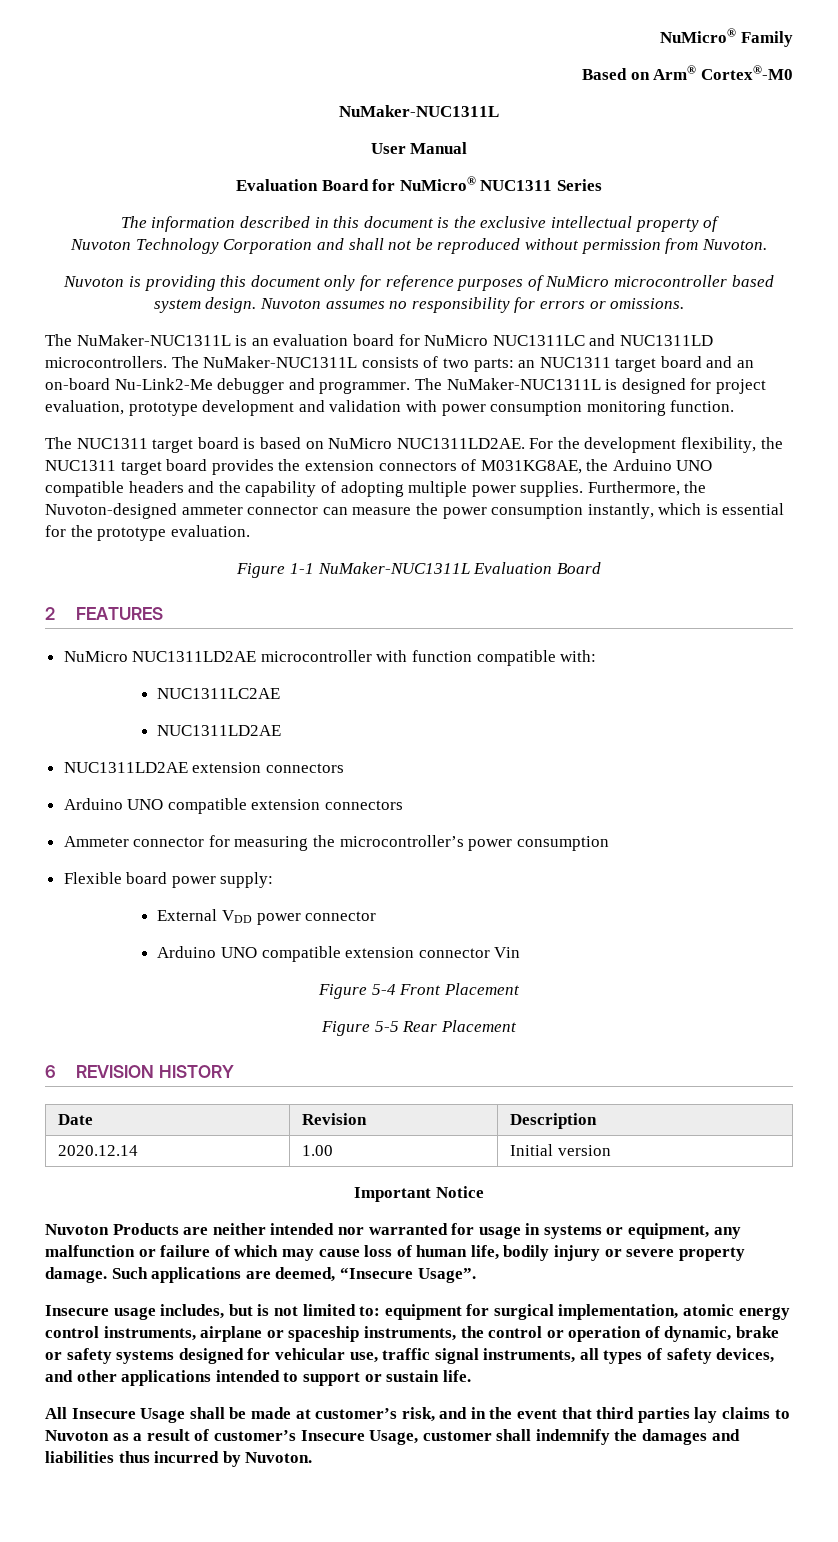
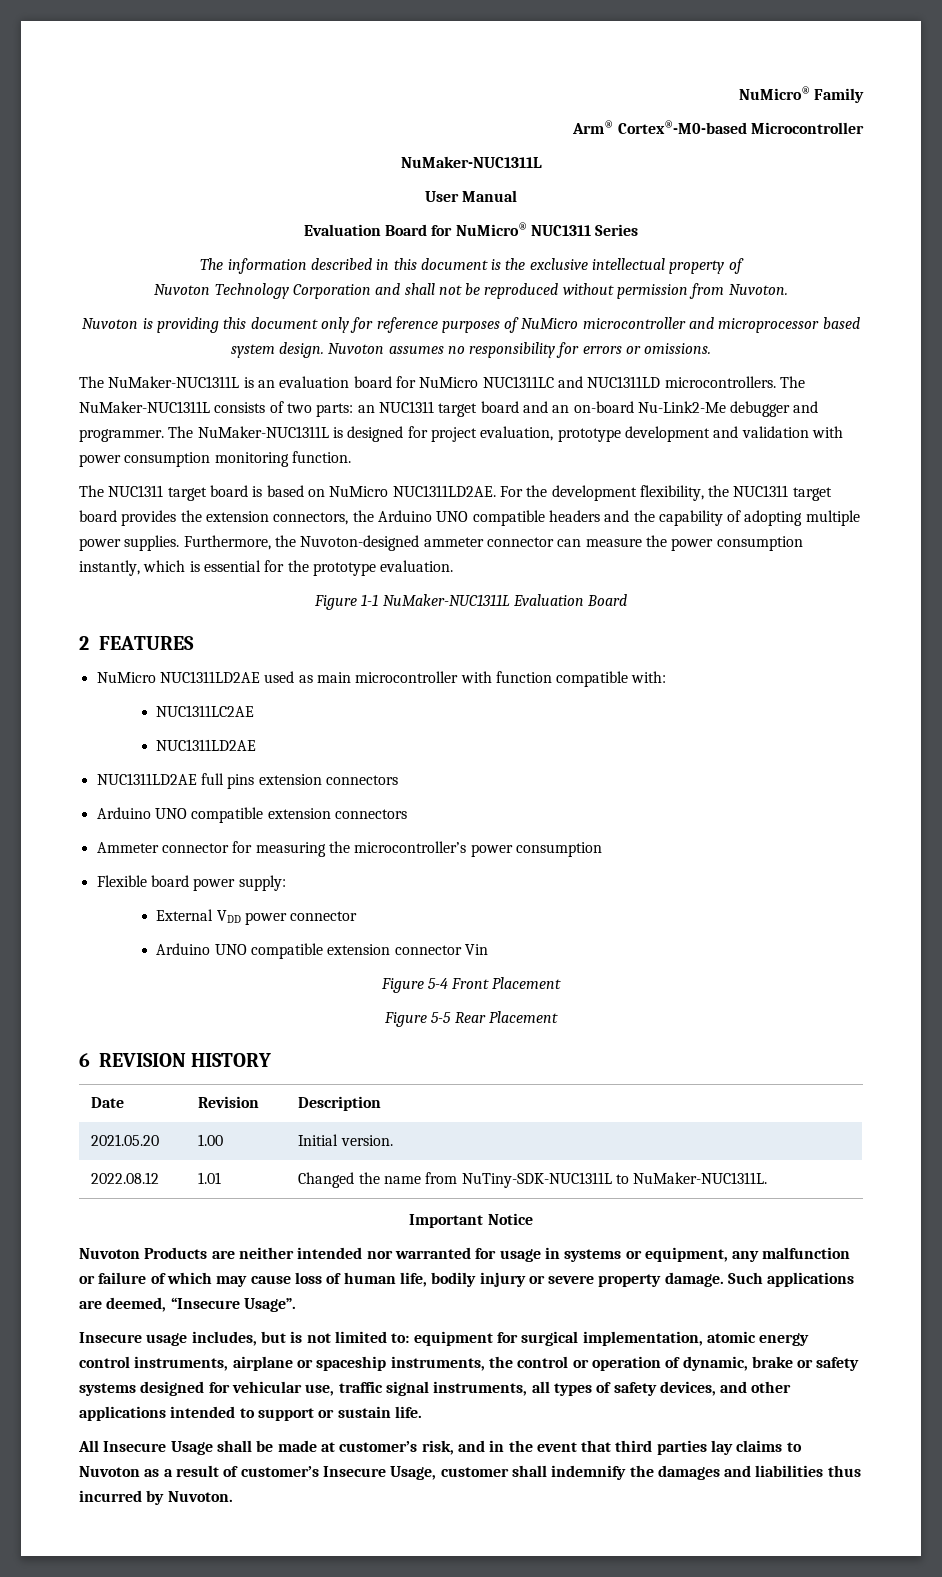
- Based on Arm® Cortex®-M0
+ Arm® Cortex®-M0-based Microcontroller
- Nuvoton is providing this document only for reference purposes of NuMicro microcontroller based system design.
+ Nuvoton is providing this document only for reference purposes of NuMicro microcontroller and microprocessor based system design.
- For the development flexibility, the NUC1311 target board provides the extension connectors of M031KG8AE, the Arduino UNO compatible headers and the capability of adopting multiple power supplies.
+ For the development flexibility, the NUC1311 target board provides the extension connectors, the Arduino UNO compatible headers and the capability of adopting multiple power supplies.
- NuMicro NUC1311LD2AE microcontroller with function compatible with:
+ NuMicro NUC1311LD2AE used as main microcontroller with function compatible with:
- NUC1311LD2AE extension connectors
+ NUC1311LD2AE full pins extension connectors
- 2020.12.14 | 1.00 | Initial version
+ 2021.05.20 | 1.00 | Initial version.
+ 2022.08.12 | 1.01 | Changed the name from NuTiny-SDK-NUC1311L to NuMaker-NUC1311L.

